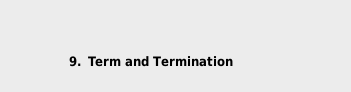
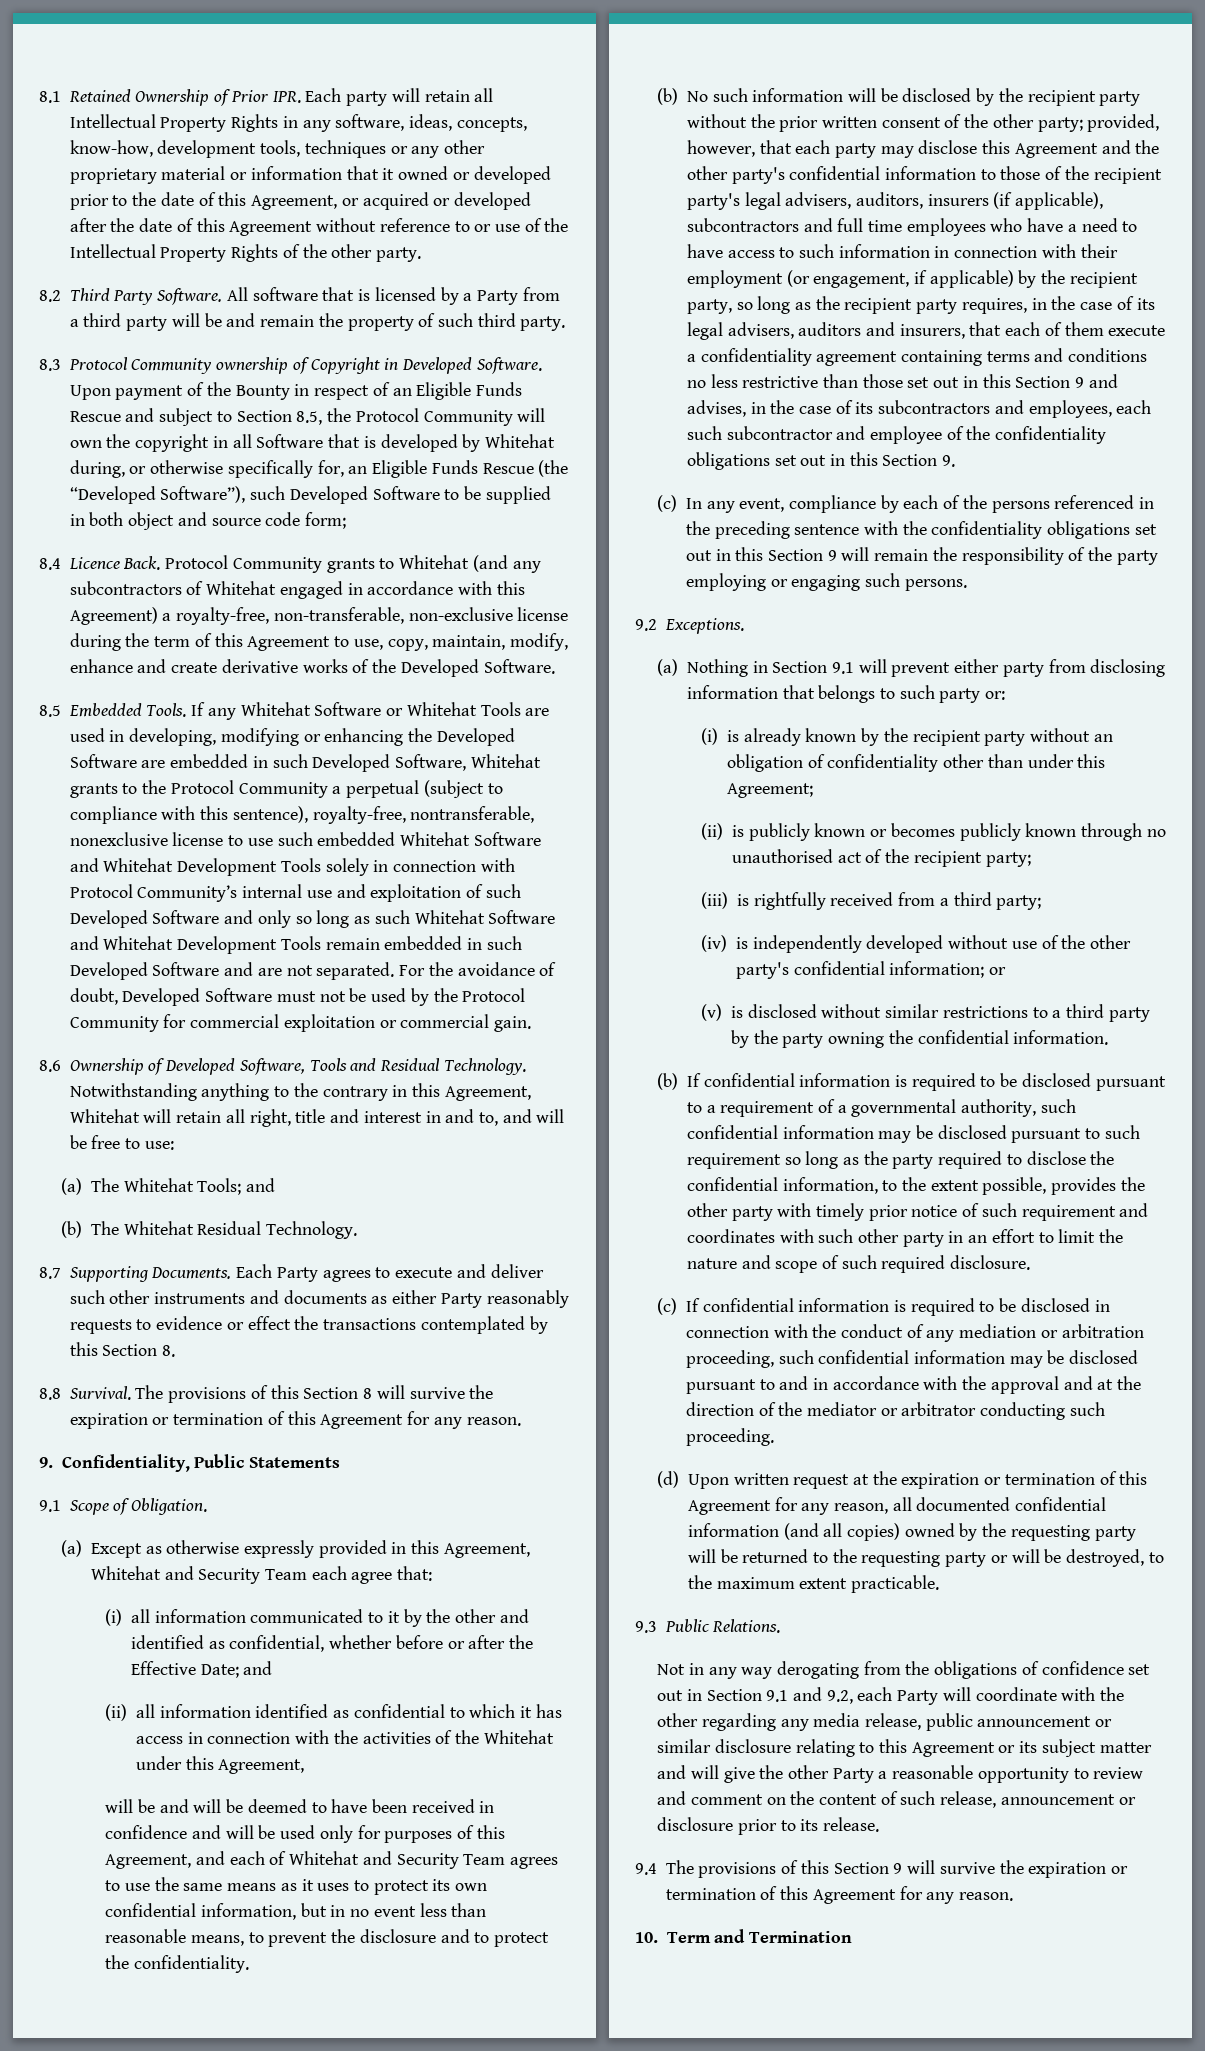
- 9. Term and Termination
+ 8.1 Retained Ownership of Prior IPR. Each party will retain all Intellectual Property Rights in any software, ideas, concepts, know-how, development tools, techniques or any other proprietary material or information that it owned or developed prior to the date of this Agreement, or acquired or developed after the date of this Agreement without reference to or use of the Intellectual Property Rights of the other party.
+ 8.2 Third Party Software. All software that is licensed by a Party from a third party will be and remain the property of such third party.
+ 8.3 Protocol Community ownership of Copyright in Developed Software. Upon payment of the Bounty in respect of an Eligible Funds Rescue and subject to Section 8.5, the Protocol Community will own the copyright in all Software that is developed by Whitehat during, or otherwise specifically for, an Eligible Funds Rescue (the “Developed Software”), such Developed Software to be supplied in both object and source code form;
+ 8.4 Licence Back. Protocol Community grants to Whitehat (and any subcontractors of Whitehat engaged in accordance with this Agreement) a royalty-free, non-transferable, non-exclusive license during the term of this Agreement to use, copy, maintain, modify, enhance and create derivative works of the Developed Software.
+ 8.5 Embedded Tools. If any Whitehat Software or Whitehat Tools are used in developing, modifying or enhancing the Developed Software are embedded in such Developed Software, Whitehat grants to the Protocol Community a perpetual (subject to compliance with this sentence), royalty-free, nontransferable, nonexclusive license to use such embedded Whitehat Software and Whitehat Development Tools solely in connection with Protocol Community’s internal use and exploitation of such Developed Software and only so long as such Whitehat Software and Whitehat Development Tools remain embedded in such Developed Software and are not separated. For the avoidance of doubt, Developed Software must not be used by the Protocol Community for commercial exploitation or commercial gain.
+ 8.6 Ownership of Developed Software, Tools and Residual Technology. Notwithstanding anything to the contrary in this Agreement, Whitehat will retain all right, title and interest in and to, and will be free to use:
+ (a) The Whitehat Tools; and
+ (b) The Whitehat Residual Technology.
+ 8.7 Supporting Documents. Each Party agrees to execute and deliver such other instruments and documents as either Party reasonably requests to evidence or effect the transactions contemplated by this Section 8.
+ 8.8 Survival. The provisions of this Section 8 will survive the expiration or termination of this Agreement for any reason.
+ 9. Confidentiality, Public Statements
+ 9.1 Scope of Obligation.
+ (a) Except as otherwise expressly provided in this Agreement, Whitehat and Security Team each agree that:
+ (i) all information communicated to it by the other and identified as confidential, whether before or after the Effective Date; and
+ (ii) all information identified as confidential to which it has access in connection with the activities of the Whitehat under this Agreement,
+ will be and will be deemed to have been received in confidence and will be used only for purposes of this Agreement, and each of Whitehat and Security Team agrees to use the same means as it uses to protect its own confidential information, but in no event less than reasonable means, to prevent the disclosure and to protect the confidentiality.
+ (b) No such information will be disclosed by the recipient party without the prior written consent of the other party; provided, however, that each party may disclose this Agreement and the other party's confidential information to those of the recipient party's legal advisers, auditors, insurers (if applicable), subcontractors and full time employees who have a need to have access to such information in connection with their employment (or engagement, if applicable) by the recipient party, so long as the recipient party requires, in the case of its legal advisers, auditors and insurers, that each of them execute a confidentiality agreement containing terms and conditions no less restrictive than those set out in this Section 9 and advises, in the case of its subcontractors and employees, each such subcontractor and employee of the confidentiality obligations set out in this Section 9.
+ (c) In any event, compliance by each of the persons referenced in the preceding sentence with the confidentiality obligations set out in this Section 9 will remain the responsibility of the party employing or engaging such persons.
+ 9.2 Exceptions.
+ (a) Nothing in Section 9.1 will prevent either party from disclosing information that belongs to such party or:
+ (i) is already known by the recipient party without an obligation of confidentiality other than under this Agreement;
+ (ii) is publicly known or becomes publicly known through no unauthorised act of the recipient party;
+ (iii) is rightfully received from a third party;
+ (iv) is independently developed without use of the other party's confidential information; or
+ (v) is disclosed without similar restrictions to a third party by the party owning the confidential information.
+ (b) If confidential information is required to be disclosed pursuant to a requirement of a governmental authority, such confidential information may be disclosed pursuant to such requirement so long as the party required to disclose the confidential information, to the extent possible, provides the other party with timely prior notice of such requirement and coordinates with such other party in an effort to limit the nature and scope of such required disclosure.
+ (c) If confidential information is required to be disclosed in connection with the conduct of any mediation or arbitration proceeding, such confidential information may be disclosed pursuant to and in accordance with the approval and at the direction of the mediator or arbitrator conducting such proceeding.
+ (d) Upon written request at the expiration or termination of this Agreement for any reason, all documented confidential information (and all copies) owned by the requesting party will be returned to the requesting party or will be destroyed, to the maximum extent practicable.
+ 9.3 Public Relations.
+ Not in any way derogating from the obligations of confidence set out in Section 9.1 and 9.2, each Party will coordinate with the other regarding any media release, public announcement or similar disclosure relating to this Agreement or its subject matter and will give the other Party a reasonable opportunity to review and comment on the content of such release, announcement or disclosure prior to its release.
+ 9.4 The provisions of this Section 9 will survive the expiration or termination of this Agreement for any reason.
+ 10. Term and Termination

